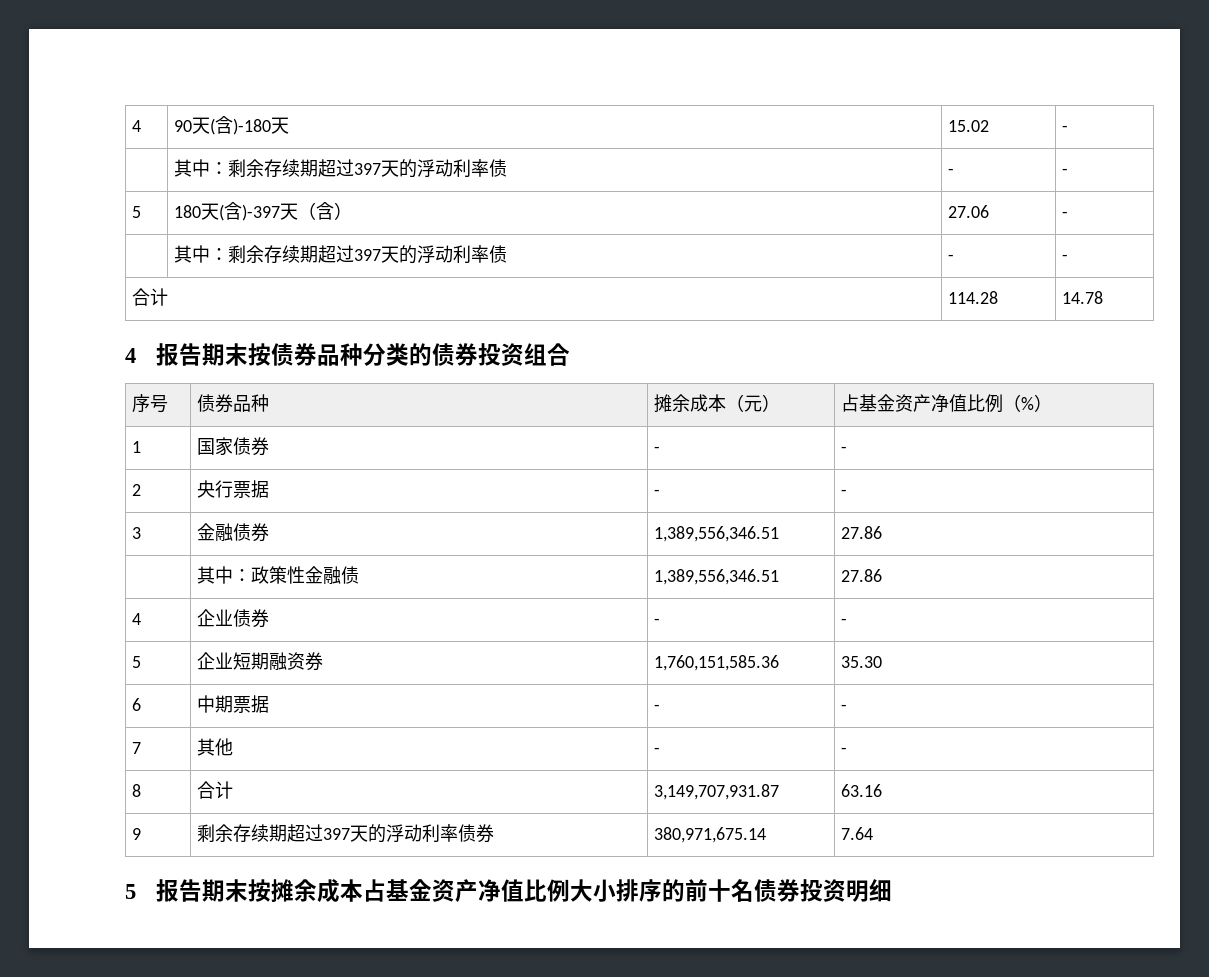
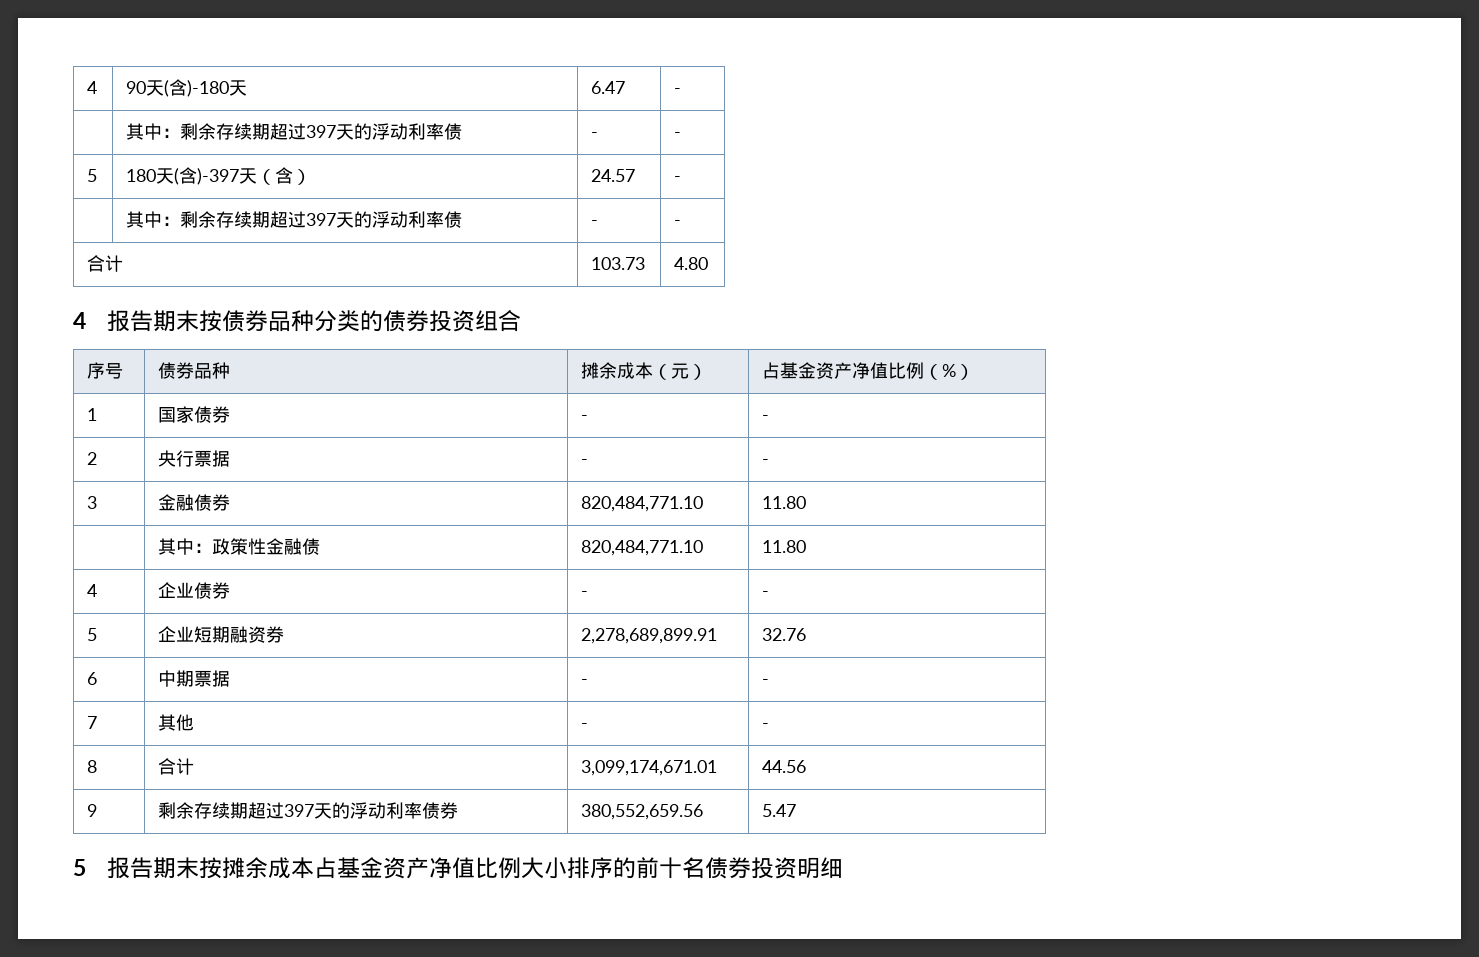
- 4 | 90天(含)-180天 | 15.02 | -
+ 4 | 90天(含)-180天 | 6.47 | -
- 5 | 180天(含)-397天（含） | 27.06 | -
+ 5 | 180天(含)-397天（含） | 24.57 | -
- 合计 | 114.28 | 14.78
+ 合计 | 103.73 | 4.80
- 3 | 金融债券 | 1,389,556,346.51 | 27.86
+ 3 | 金融债券 | 820,484,771.10 | 11.80
- | 其中：政策性金融债 | 1,389,556,346.51 | 27.86
+ | 其中：政策性金融债 | 820,484,771.10 | 11.80
- 5 | 企业短期融资券 | 1,760,151,585.36 | 35.30
+ 5 | 企业短期融资券 | 2,278,689,899.91 | 32.76
- 8 | 合计 | 3,149,707,931.87 | 63.16
+ 8 | 合计 | 3,099,174,671.01 | 44.56
- 9 | 剩余存续期超过397天的浮动利率债券 | 380,971,675.14 | 7.64
+ 9 | 剩余存续期超过397天的浮动利率债券 | 380,552,659.56 | 5.47

